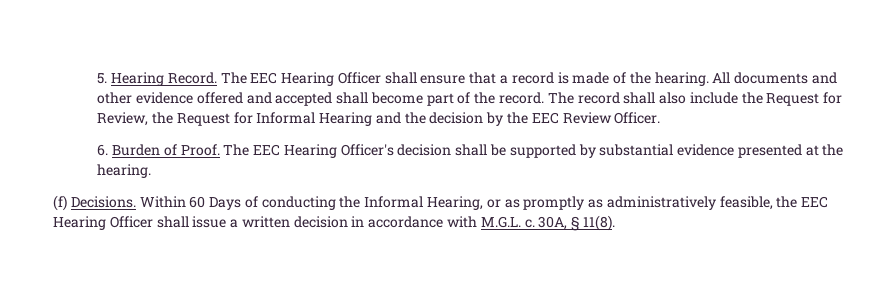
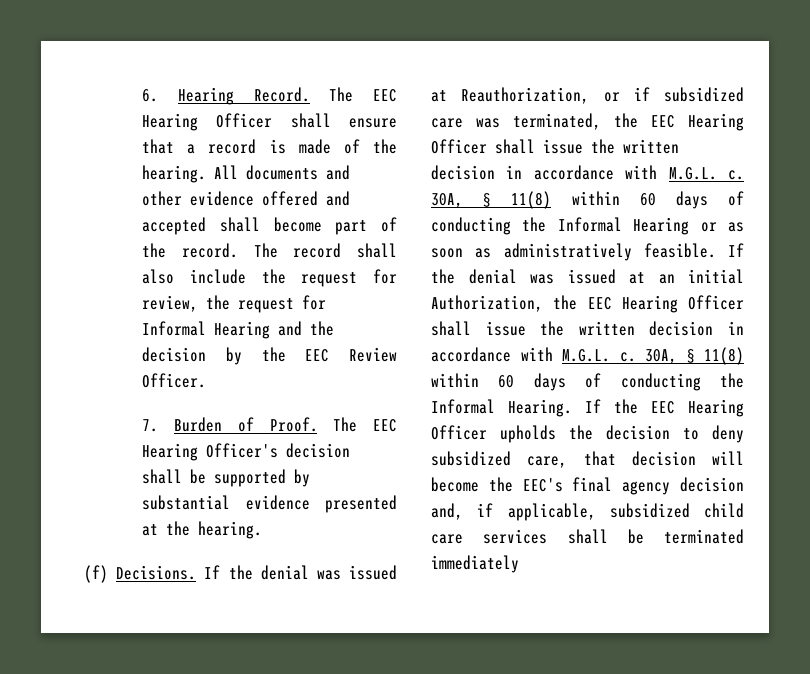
- 5. Hearing Record.
+ 6. Hearing Record.
- The record shall also include the Request for Review, the Request for Informal Hearing and the decision by the EEC Review Officer.
+ The record shall also include the request for review, the request for Informal Hearing and the decision by the EEC Review Officer.
- 6. Burden of Proof.
+ 7. Burden of Proof.
- Within 60 Days of conducting the Informal Hearing, or as promptly as administratively feasible, the EEC Hearing Officer shall issue a written decision in accordance with M.G.L. c. 30A, § 11(8).
+ If the denial was issued at Reauthorization, or if subsidized care was terminated, the EEC Hearing Officer shall issue the written decision in accordance with M.G.L. c. 30A, § 11(8) within 60 days of conducting the Informal Hearing or as soon as administratively feasible. If the denial was issued at an initial Authorization, the EEC Hearing Officer shall issue the written decision in accordance with M.G.L. c. 30A, § 11(8) within 60 days of conducting the Informal Hearing. If the EEC Hearing Officer upholds the decision to deny subsidized care, that decision will become the EEC's final agency decision and, if applicable, subsidized child care services shall be terminated immediately

